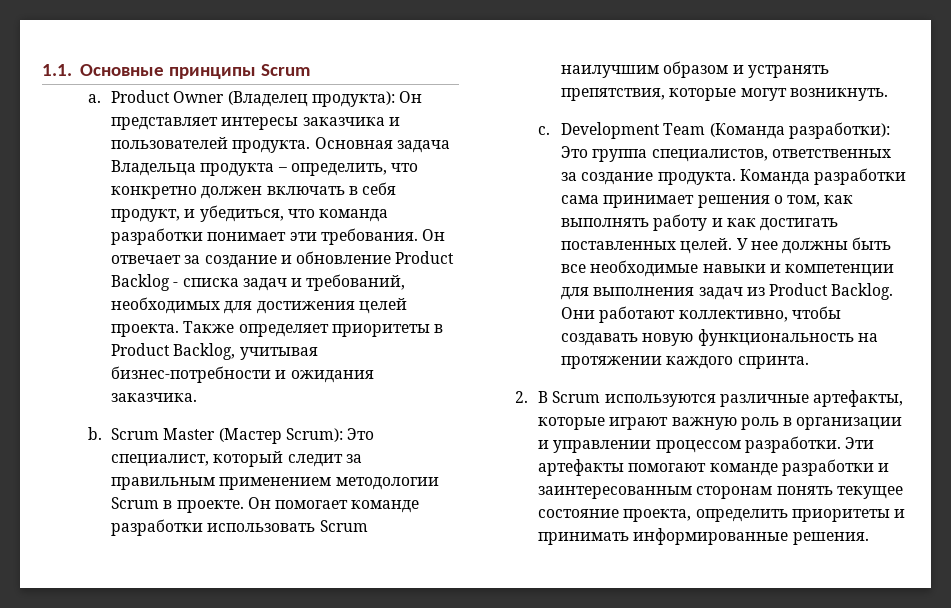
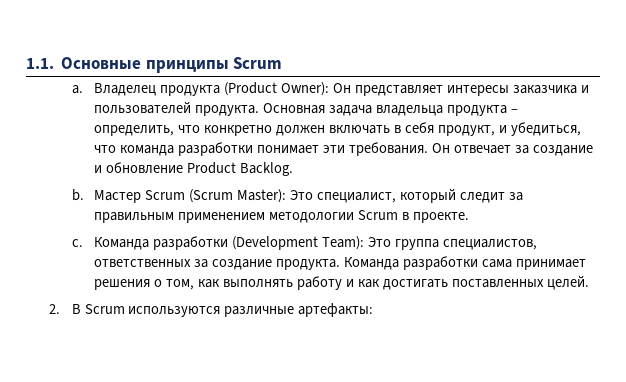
- Product Owner (Владелец продукта): Он представляет интересы заказчика и пользователей продукта.
+ Владелец продукта (Product Owner): Он представляет интересы заказчика и пользователей продукта.
- Основная задача Владельца продукта – определить, что конкретно должен включать в себя продукт, и убедиться, что команда разработки понимает эти требования.
+ Основная задача владельца продукта – определить, что конкретно должен включать в себя продукт, и убедиться, что команда разработки понимает эти требования.
- Он отвечает за создание и обновление Product Backlog - списка задач и требований, необходимых для достижения целей проекта. Также определяет приоритеты в Product Backlog, учитывая бизнес-потребности и ожидания заказчика.
- b. Scrum Master (Мастер Scrum): Это специалист, который следит за правильным применением методологии Scrum в проекте. Он помогает команде разработки использовать Scrum наилучшим образом и устранять препятствия, которые могут возникнуть.
- c. Development Team (Команда разработки): Это группа специалистов, ответственных за создание продукта.
+ Он отвечает за создание и обновление Product Backlog.
+ b. Мастер Scrum (Scrum Master): Это специалист, который следит за правильным применением методологии Scrum в проекте.
+ c. Команда разработки (Development Team): Это группа специалистов, ответственных за создание продукта.
- У нее должны быть все необходимые навыки и компетенции для выполнения задач из Product Backlog. Они работают коллективно, чтобы создавать новую функциональность на протяжении каждого спринта.
- 2. В Scrum используются различные артефакты, которые играют важную роль в организации и управлении процессом разработки. Эти артефакты помогают команде разработки и заинтересованным сторонам понять текущее состояние проекта, определить приоритеты и принимать информированные решения.
+ 2. В Scrum используются различные артефакты:

